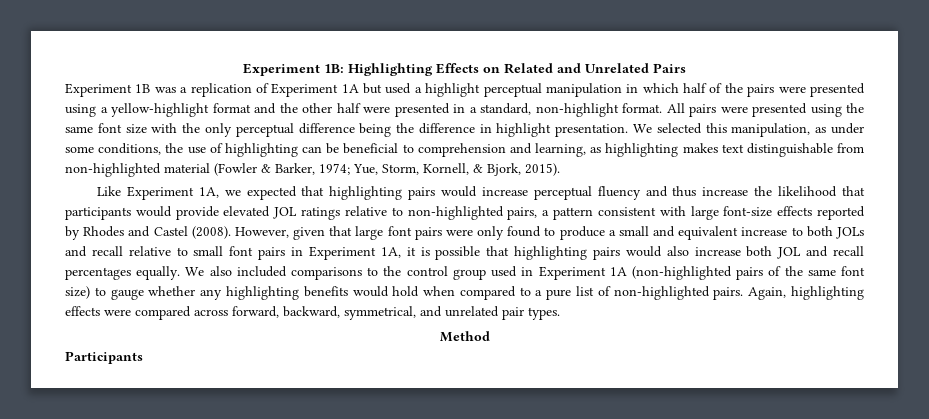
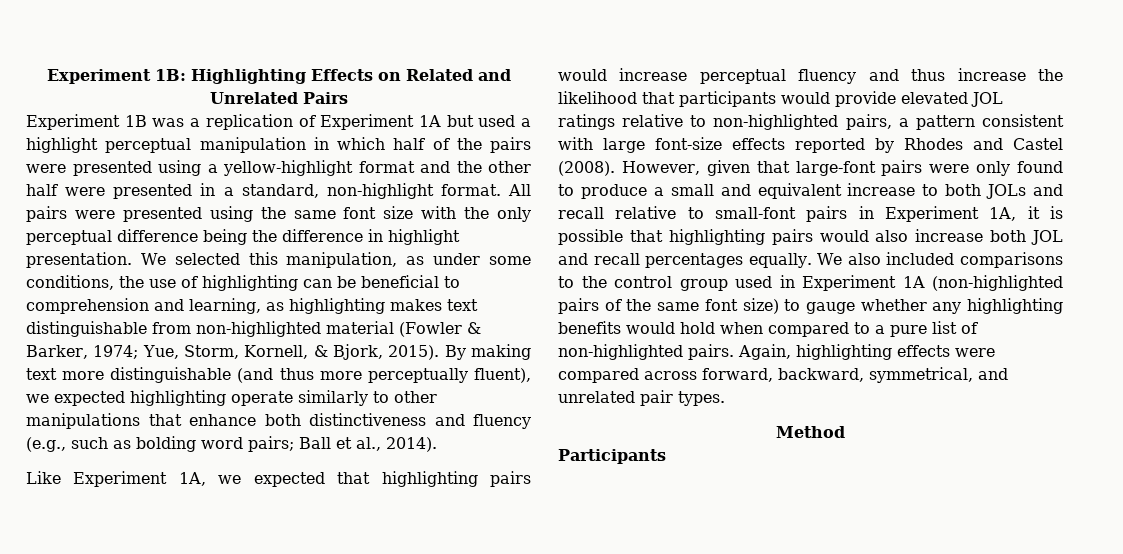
+ By making text more distinguishable (and thus more perceptually fluent), we expected highlighting operate similarly to other manipulations that enhance both distinctiveness and fluency (e.g., such as bolding word pairs; Ball et al., 2014).
- However, given that large font pairs were only found to produce a small and equivalent increase to both JOLs and recall relative to small font pairs in Experiment 1A, it is possible that highlighting pairs would also increase both JOL and recall percentages equally.
+ However, given that large-font pairs were only found to produce a small and equivalent increase to both JOLs and recall relative to small-font pairs in Experiment 1A, it is possible that highlighting pairs would also increase both JOL and recall percentages equally.

